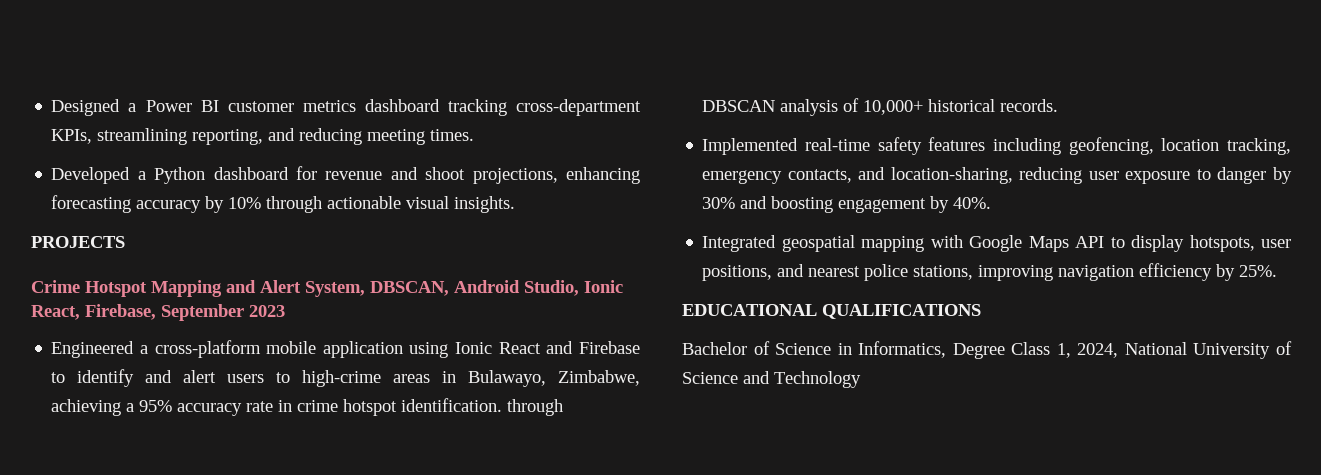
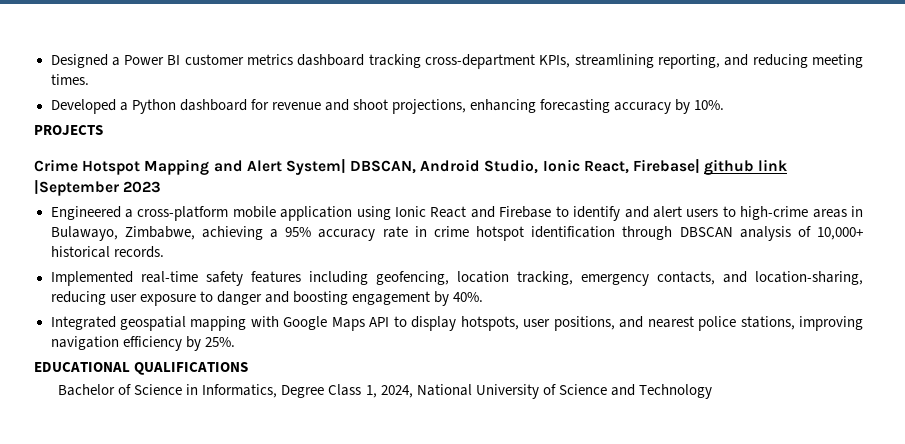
- Developed a Python dashboard for revenue and shoot projections, enhancing forecasting accuracy by 10% through actionable visual insights.
+ Developed a Python dashboard for revenue and shoot projections, enhancing forecasting accuracy by 10%.
- Crime Hotspot Mapping and Alert System, DBSCAN, Android Studio, Ionic React, Firebase, September 2023
+ Crime Hotspot Mapping and Alert System| DBSCAN, Android Studio, Ionic React, Firebase| github link |September 2023
- Engineered a cross-platform mobile application using Ionic React and Firebase to identify and alert users to high-crime areas in Bulawayo, Zimbabwe, achieving a 95% accuracy rate in crime hotspot identification. through DBSCAN analysis of 10,000+ historical records.
+ Engineered a cross-platform mobile application using Ionic React and Firebase to identify and alert users to high-crime areas in Bulawayo, Zimbabwe, achieving a 95% accuracy rate in crime hotspot identification through DBSCAN analysis of 10,000+ historical records.
- Implemented real-time safety features including geofencing, location tracking, emergency contacts, and location-sharing, reducing user exposure to danger by 30% and boosting engagement by 40%.
+ Implemented real-time safety features including geofencing, location tracking, emergency contacts, and location-sharing, reducing user exposure to danger and boosting engagement by 40%.

